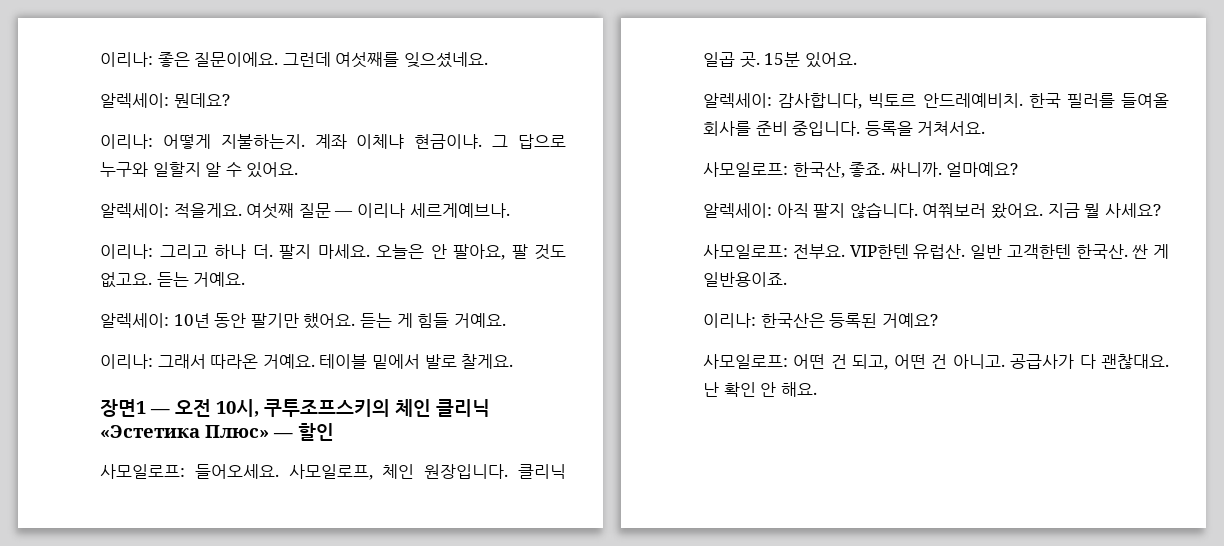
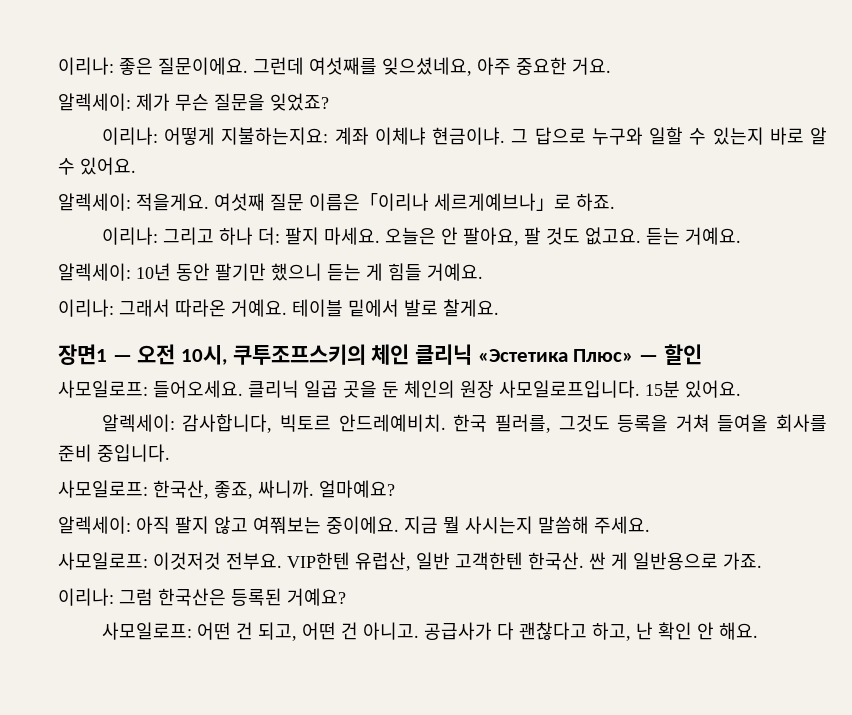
- 그런데 여섯째를 잊으셨네요.
- 알렉세이: 뭔데요?
+ 그런데 여섯째를 잊으셨네요, 아주 중요한 거요.
+ 알렉세이: 제가 무슨 질문을 잊었죠?
- 이리나: 어떻게 지불하는지. 계좌 이체냐 현금이냐.
+ 이리나: 어떻게 지불하는지요: 계좌 이체냐 현금이냐.
- 그 답으로 누구와 일할지 알 수 있어요.
+ 그 답으로 누구와 일할 수 있는지 바로 알 수 있어요.
- 여섯째 질문 — 이리나 세르게예브나.
+ 여섯째 질문 이름은「이리나 세르게예브나」로 하죠.
- 이리나: 그리고 하나 더. 팔지 마세요.
+ 이리나: 그리고 하나 더: 팔지 마세요.
- 알렉세이: 10년 동안 팔기만 했어요. 듣는 게 힘들 거예요.
+ 알렉세이: 10년 동안 팔기만 했으니 듣는 게 힘들 거예요.
- 사모일로프, 체인 원장입니다. 클리닉 일곱 곳.
+ 클리닉 일곱 곳을 둔 체인의 원장 사모일로프입니다.
- 한국 필러를 들여올 회사를 준비 중입니다. 등록을 거쳐서요.
+ 한국 필러를, 그것도 등록을 거쳐 들여올 회사를 준비 중입니다.
- 사모일로프: 한국산, 좋죠. 싸니까.
+ 사모일로프: 한국산, 좋죠, 싸니까.
- 알렉세이: 아직 팔지 않습니다. 여쭤보러 왔어요. 지금 뭘 사세요?
- 사모일로프: 전부요.
+ 알렉세이: 아직 팔지 않고 여쭤보는 중이에요. 지금 뭘 사시는지 말씀해 주세요.
+ 사모일로프: 이것저것 전부요.
- VIP한텐 유럽산. 일반 고객한텐 한국산.
+ VIP한텐 유럽산, 일반 고객한텐 한국산.
- 싼 게 일반용이죠.
- 이리나: 한국산은 등록된 거예요?
+ 싼 게 일반용으로 가죠.
+ 이리나: 그럼 한국산은 등록된 거예요?
- 공급사가 다 괜찮대요. 난 확인 안 해요.
+ 공급사가 다 괜찮다고 하고, 난 확인 안 해요.

